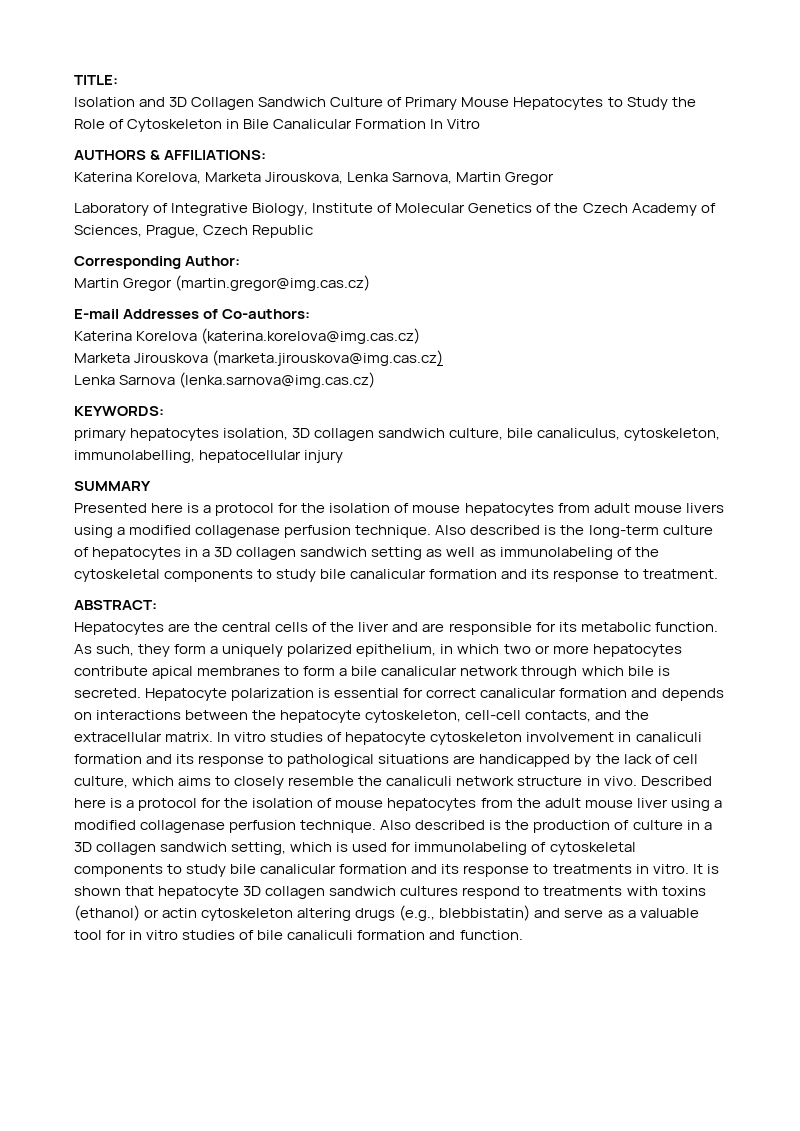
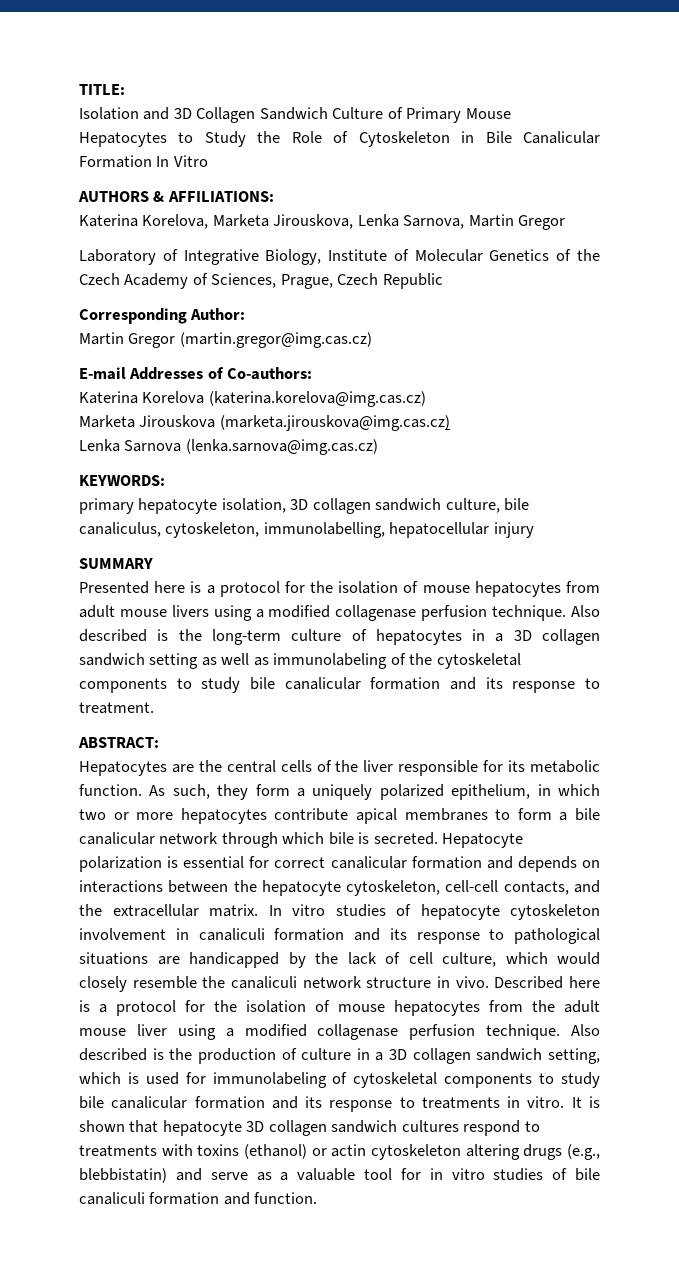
- primary hepatocytes isolation, 3D collagen sandwich culture, bile canaliculus, cytoskeleton, immunolabelling, hepatocellular injury
+ primary hepatocyte isolation, 3D collagen sandwich culture, bile canaliculus, cytoskeleton, immunolabelling, hepatocellular injury
- Hepatocytes are the central cells of the liver and are responsible for its metabolic function.
+ Hepatocytes are the central cells of the liver responsible for its metabolic function.
- In vitro studies of hepatocyte cytoskeleton involvement in canaliculi formation and its response to pathological situations are handicapped by the lack of cell culture, which aims to closely resemble the canaliculi network structure in vivo.
+ In vitro studies of hepatocyte cytoskeleton involvement in canaliculi formation and its response to pathological situations are handicapped by the lack of cell culture, which would closely resemble the canaliculi network structure in vivo.

